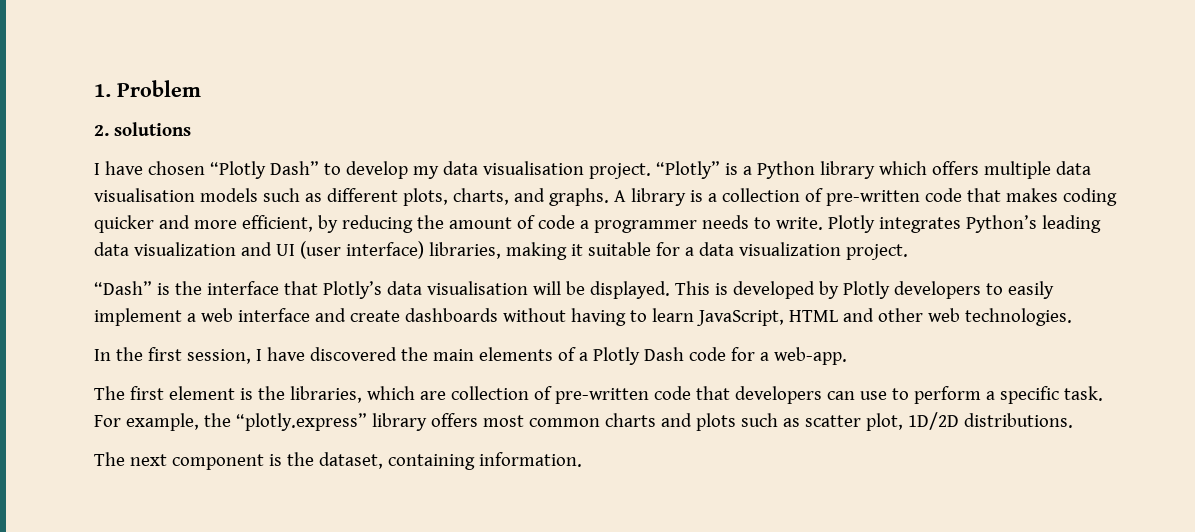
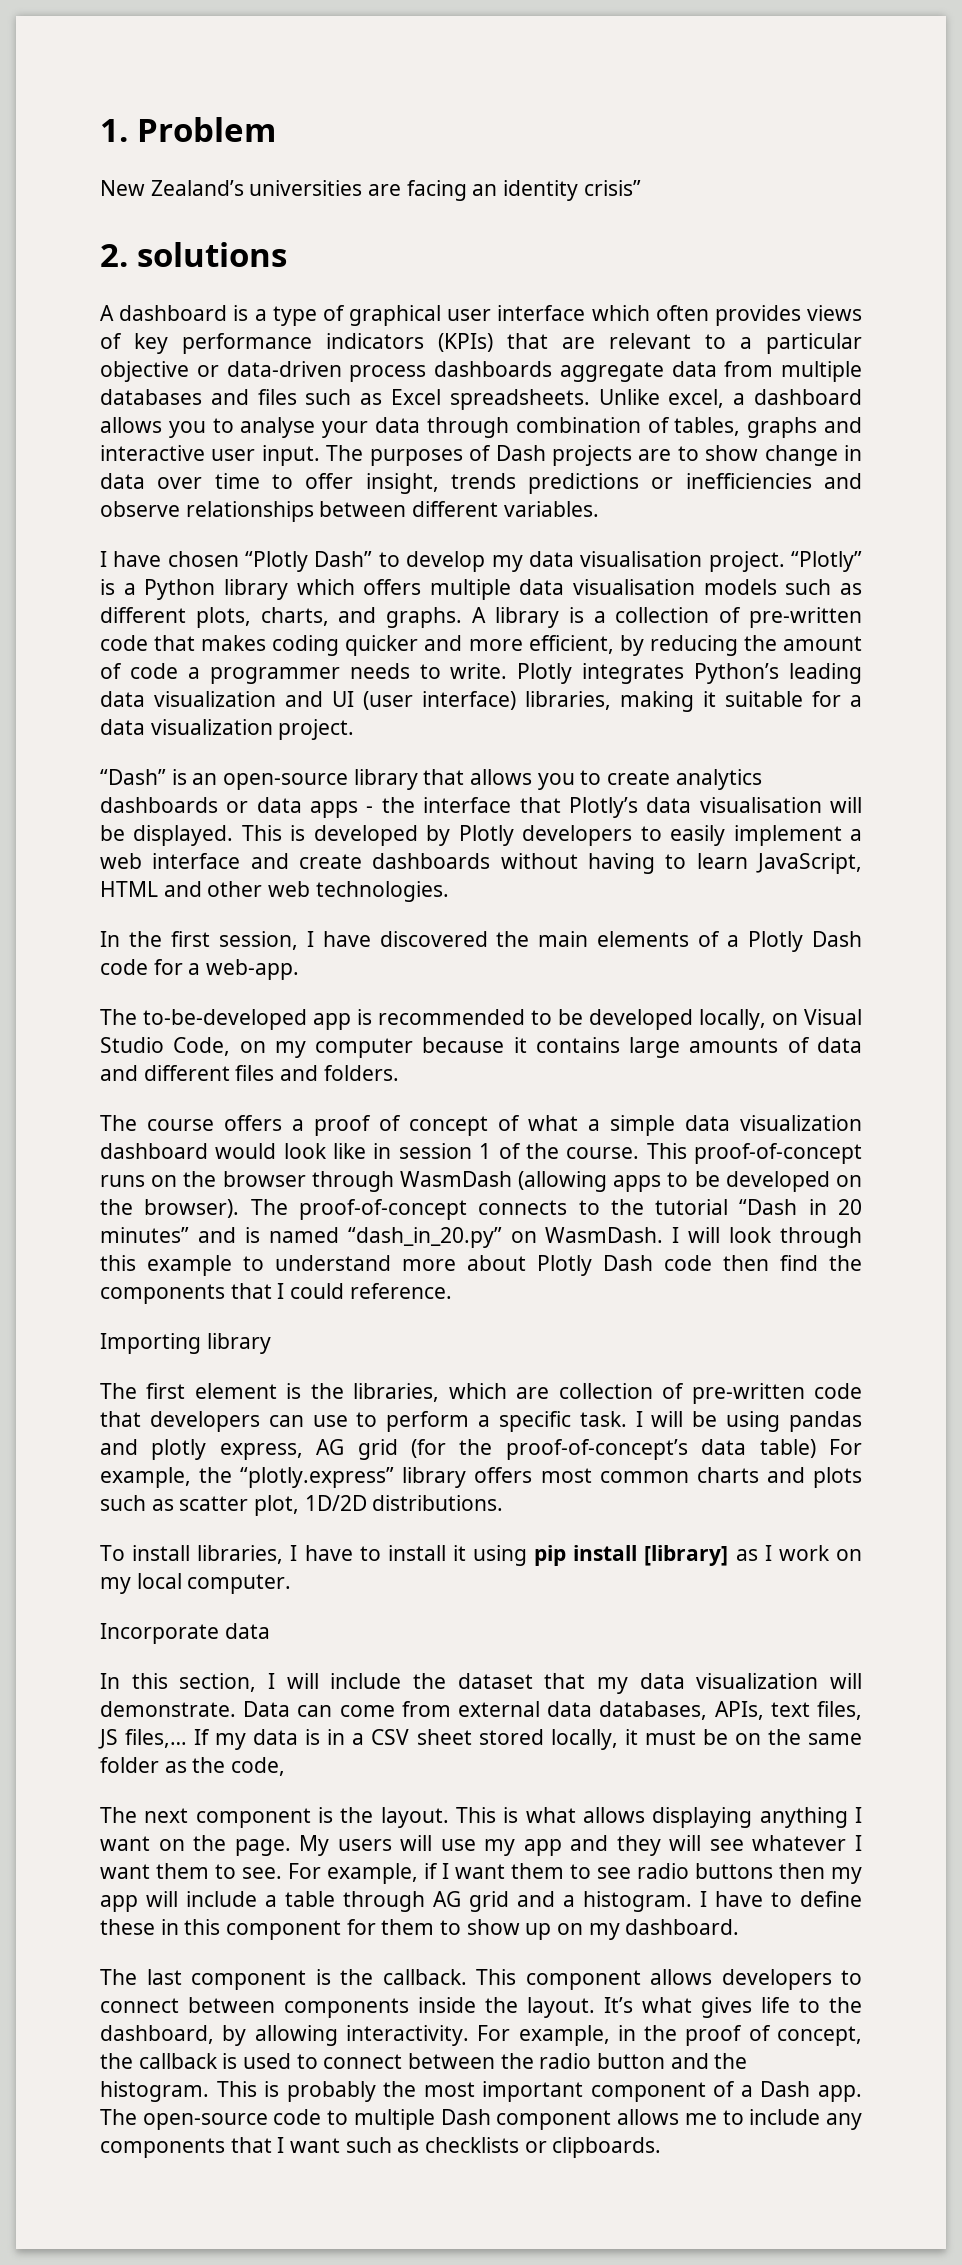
+ New Zealand’s universities are facing an identity crisis”
  2. solutions
+ A dashboard is a type of graphical user interface which often provides views of key performance indicators (KPIs) that are relevant to a particular objective or data-driven process dashboards aggregate data from multiple databases and files such as Excel spreadsheets. Unlike excel, a dashboard allows you to analyse your data through combination of tables, graphs and interactive user input. The purposes of Dash projects are to show change in data over time to offer insight, trends predictions or inefficiencies and observe relationships between different variables.
- “Dash” is the interface that Plotly’s data visualisation will be displayed.
+ “Dash” is an open-source library that allows you to create analytics dashboards or data apps - the interface that Plotly’s data visualisation will be displayed.
+ The to-be-developed app is recommended to be developed locally, on Visual Studio Code, on my computer because it contains large amounts of data and different files and folders.
+ The course offers a proof of concept of what a simple data visualization dashboard would look like in session 1 of the course. This proof-of-concept runs on the browser through WasmDash (allowing apps to be developed on the browser). The proof-of-concept connects to the tutorial “Dash in 20 minutes” and is named “dash_in_20.py” on WasmDash. I will look through this example to understand more about Plotly Dash code then find the components that I could reference.
+ Importing library
- For example, the “plotly.express” library offers most common charts and plots such as scatter plot, 1D/2D distributions.
+ I will be using pandas and plotly express, AG grid (for the proof-of-concept’s data table) For example, the “plotly.express” library offers most common charts and plots such as scatter plot, 1D/2D distributions.
+ To install libraries, I have to install it using pip install [library] as I work on my local computer.
+ Incorporate data
+ In this section, I will include the dataset that my data visualization will demonstrate. Data can come from external data databases, APIs, text files, JS files,… If my data is in a CSV sheet stored locally, it must be on the same folder as the code,
- The next component is the dataset, containing information.
+ The next component is the layout. This is what allows displaying anything I want on the page. My users will use my app and they will see whatever I want them to see. For example, if I want them to see radio buttons then my app will include a table through AG grid and a histogram. I have to define these in this component for them to show up on my dashboard.
+ The last component is the callback. This component allows developers to connect between components inside the layout. It’s what gives life to the dashboard, by allowing interactivity. For example, in the proof of concept, the callback is used to connect between the radio button and the histogram. This is probably the most important component of a Dash app. The open-source code to multiple Dash component allows me to include any components that I want such as checklists or clipboards.

